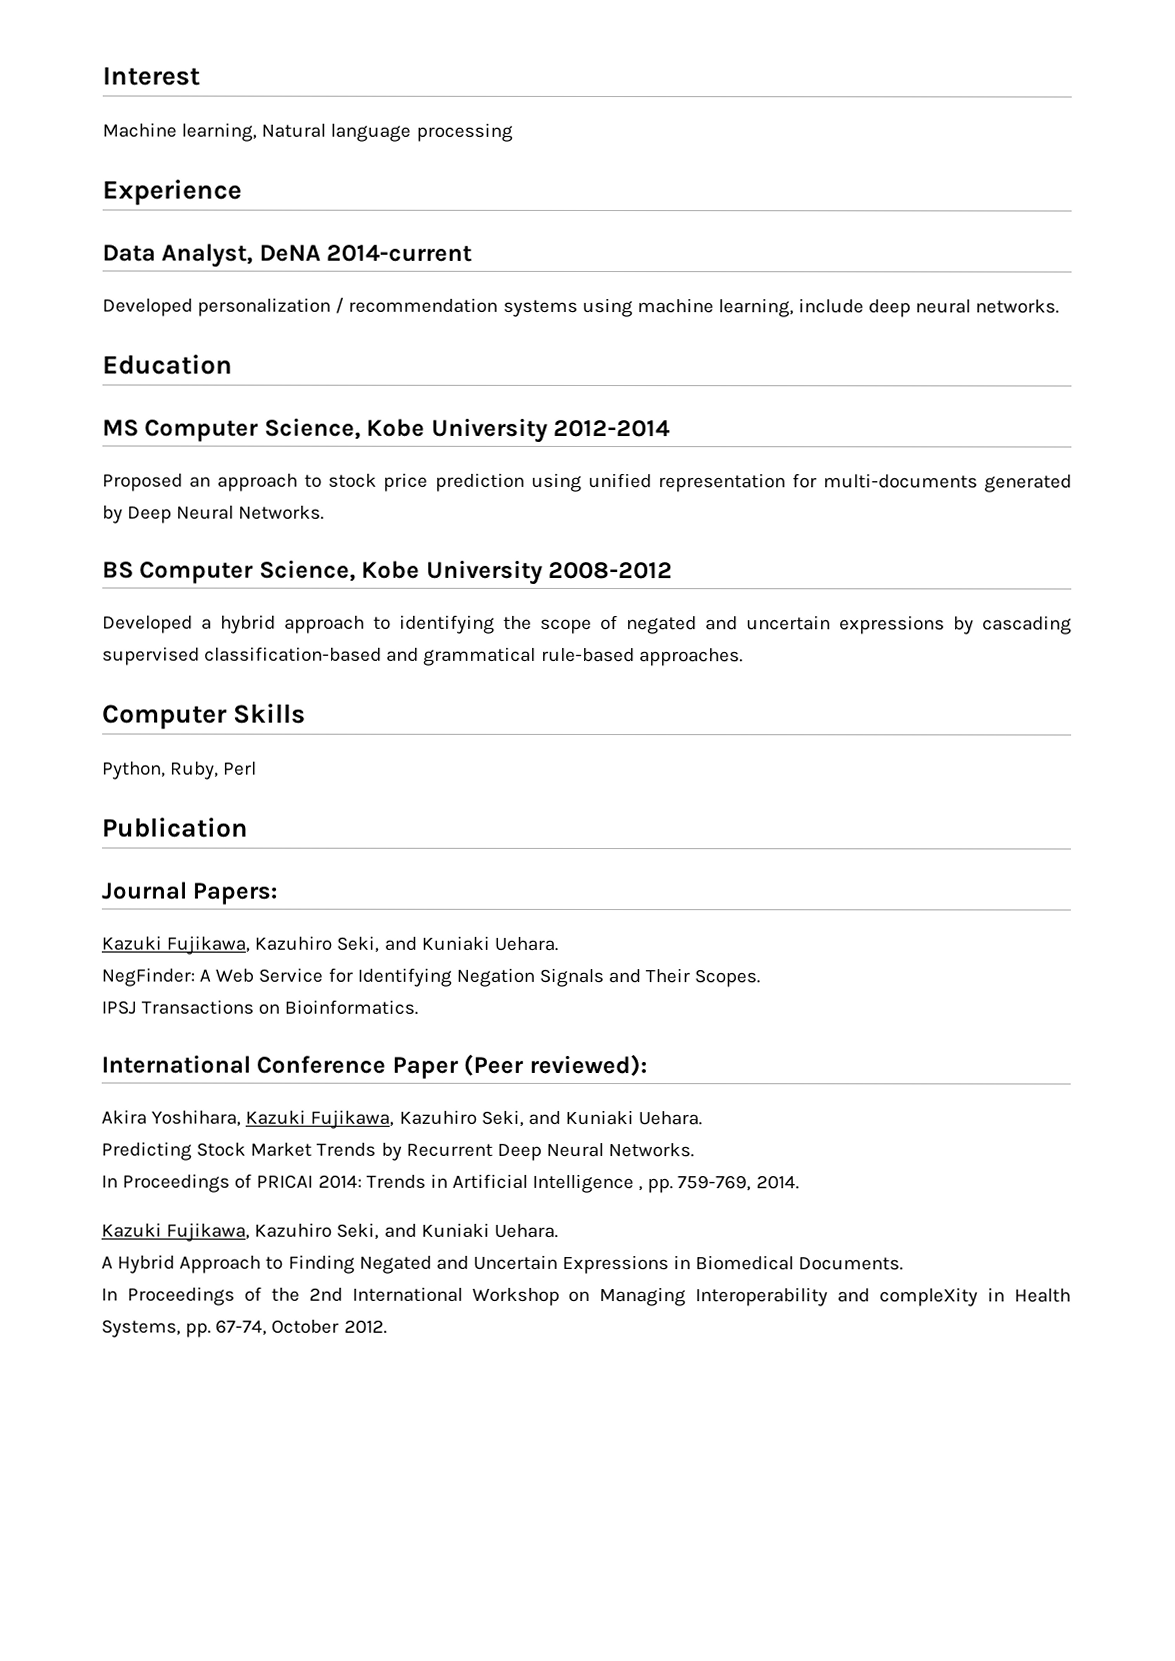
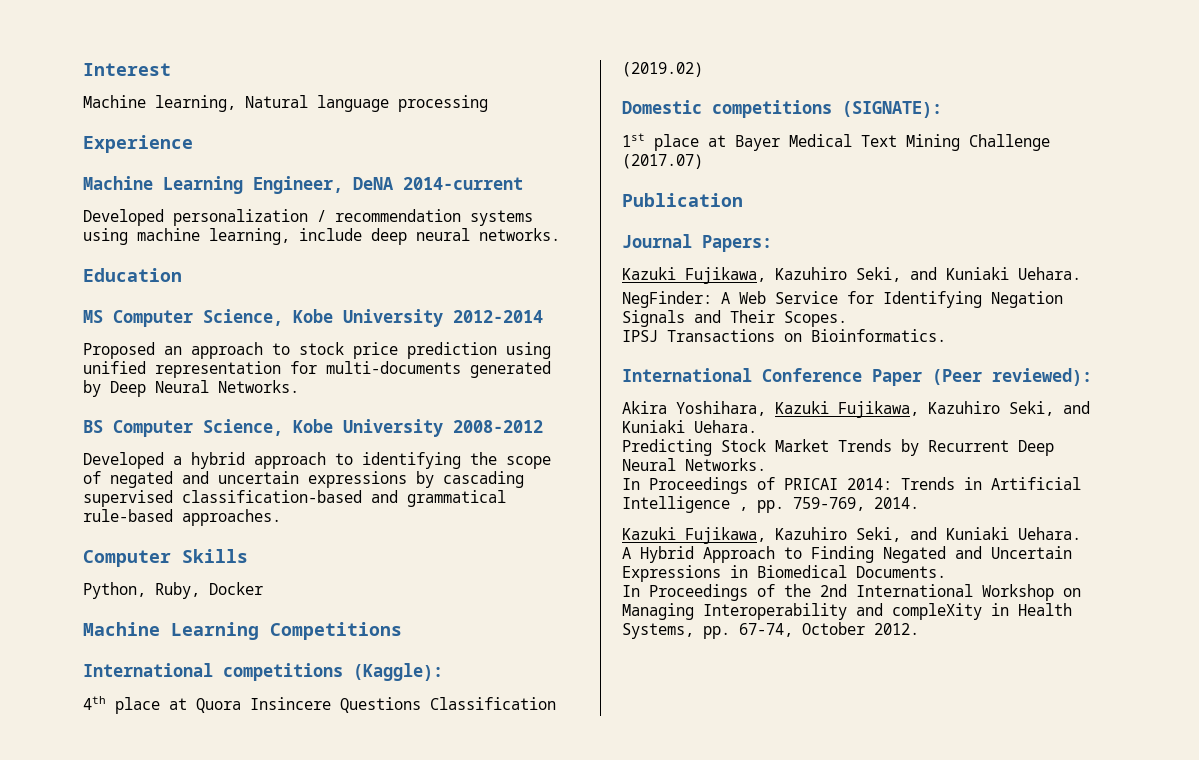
- Data Analyst, DeNA 2014-current
+ Machine Learning Engineer, DeNA 2014-current
- Python, Ruby, Perl
+ Python, Ruby, Docker
+ Machine Learning Competitions
+ International competitions (Kaggle):
+ 4th place at Quora Insincere Questions Classification (2019.02)
+ Domestic competitions (SIGNATE):
+ 1st place at Bayer Medical Text Mining Challenge (2017.07)

